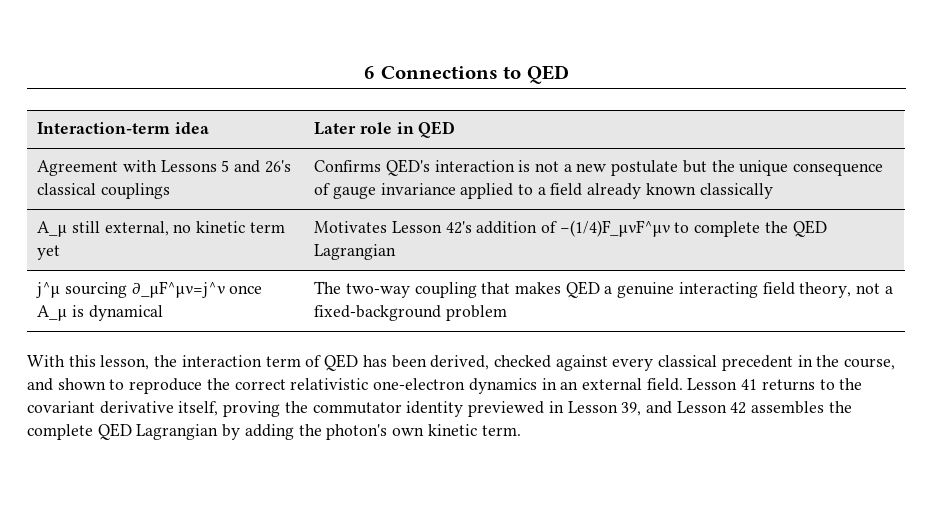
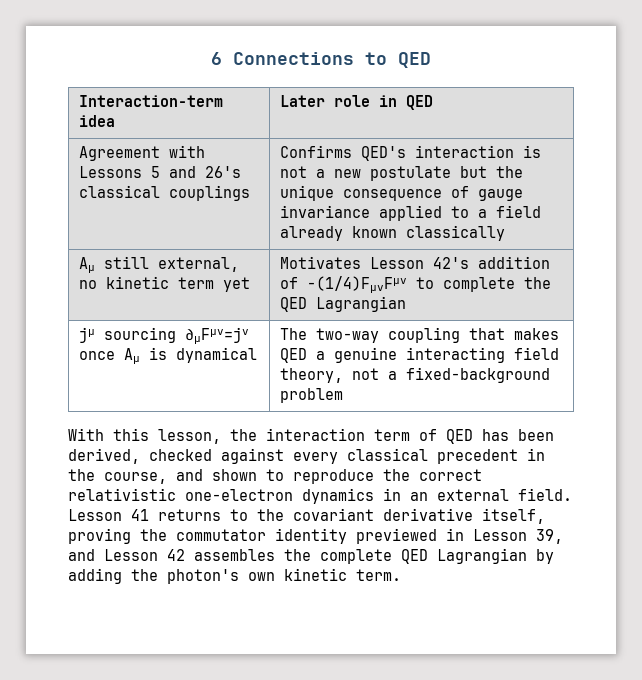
- A_μ still external, no kinetic term yet | Motivates Lesson 42's addition of −(1/4)F_μνF^μν to complete the QED Lagrangian
+ Aμ still external, no kinetic term yet | Motivates Lesson 42's addition of −(1/4)FμνFμν to complete the QED Lagrangian
- j^μ sourcing ∂_μF^μν=j^ν once A_μ is dynamical | The two-way coupling that makes QED a genuine interacting field theory, not a fixed-background problem
+ jμ sourcing ∂μFμν=jν once Aμ is dynamical | The two-way coupling that makes QED a genuine interacting field theory, not a fixed-background problem

